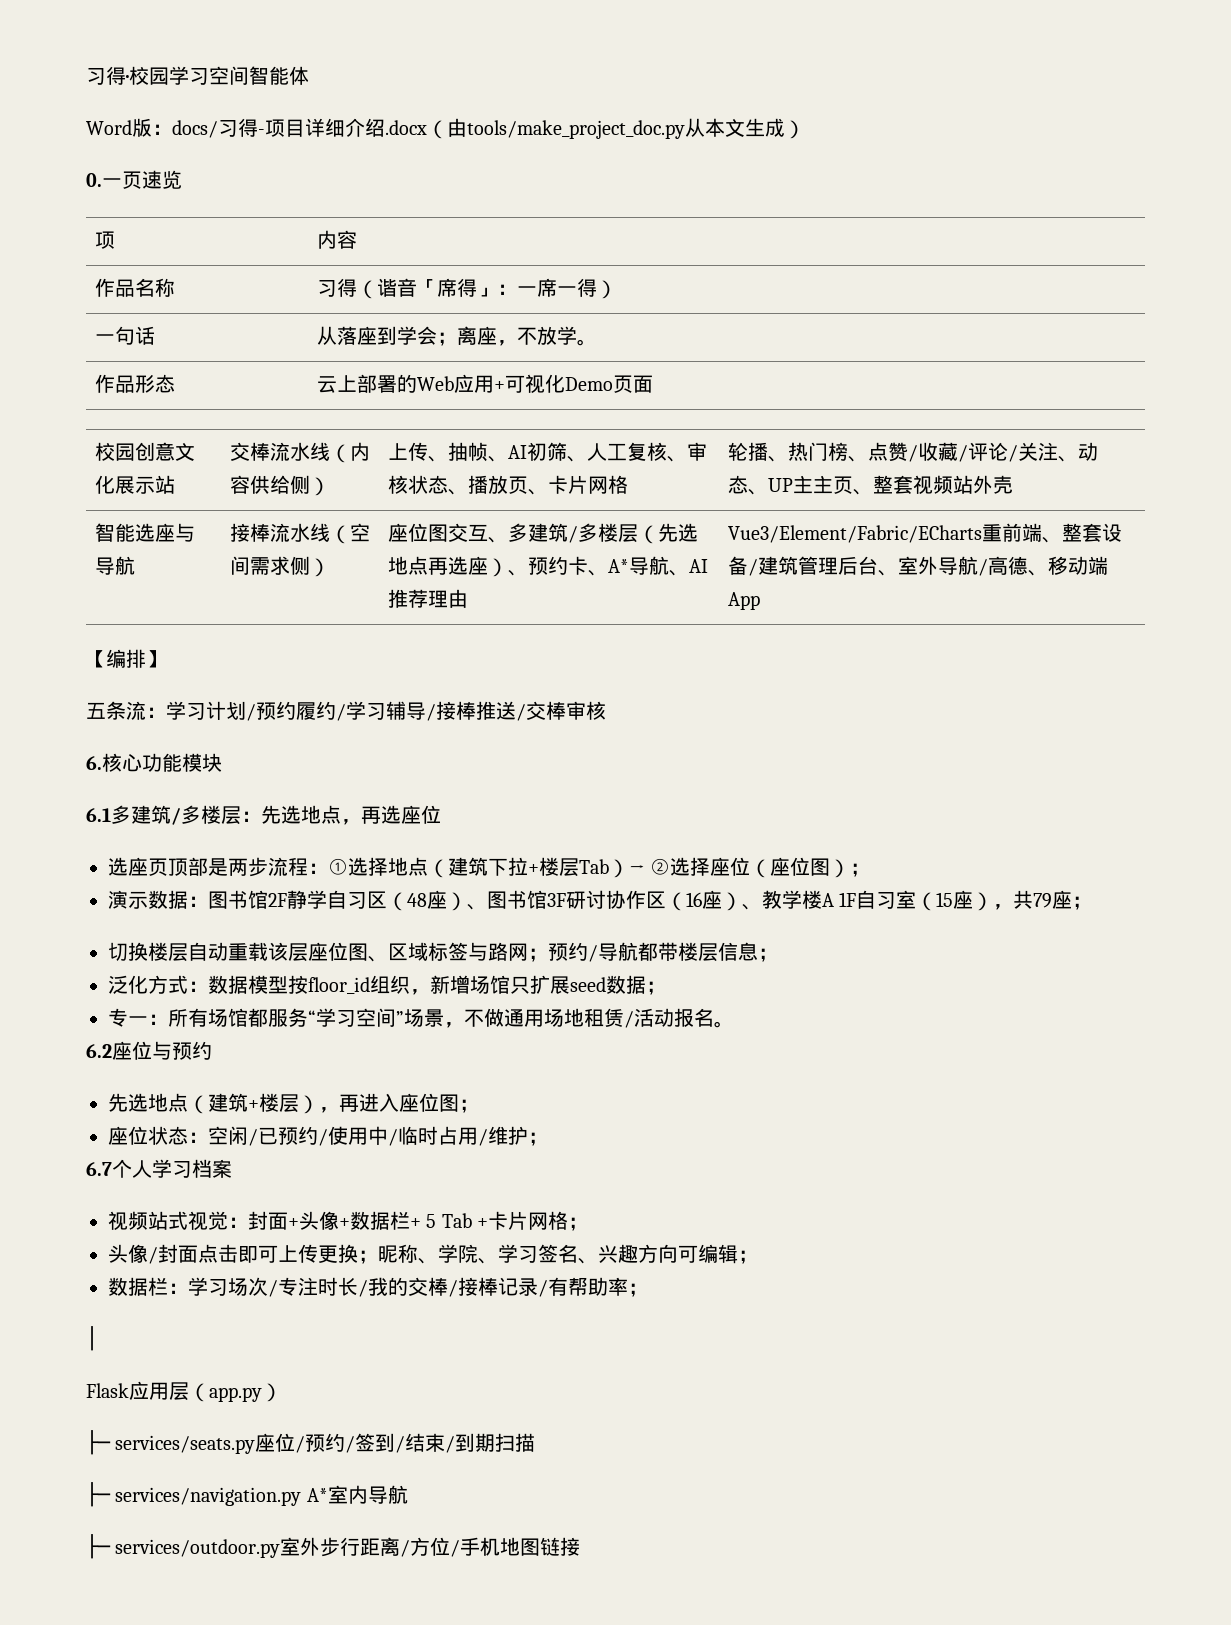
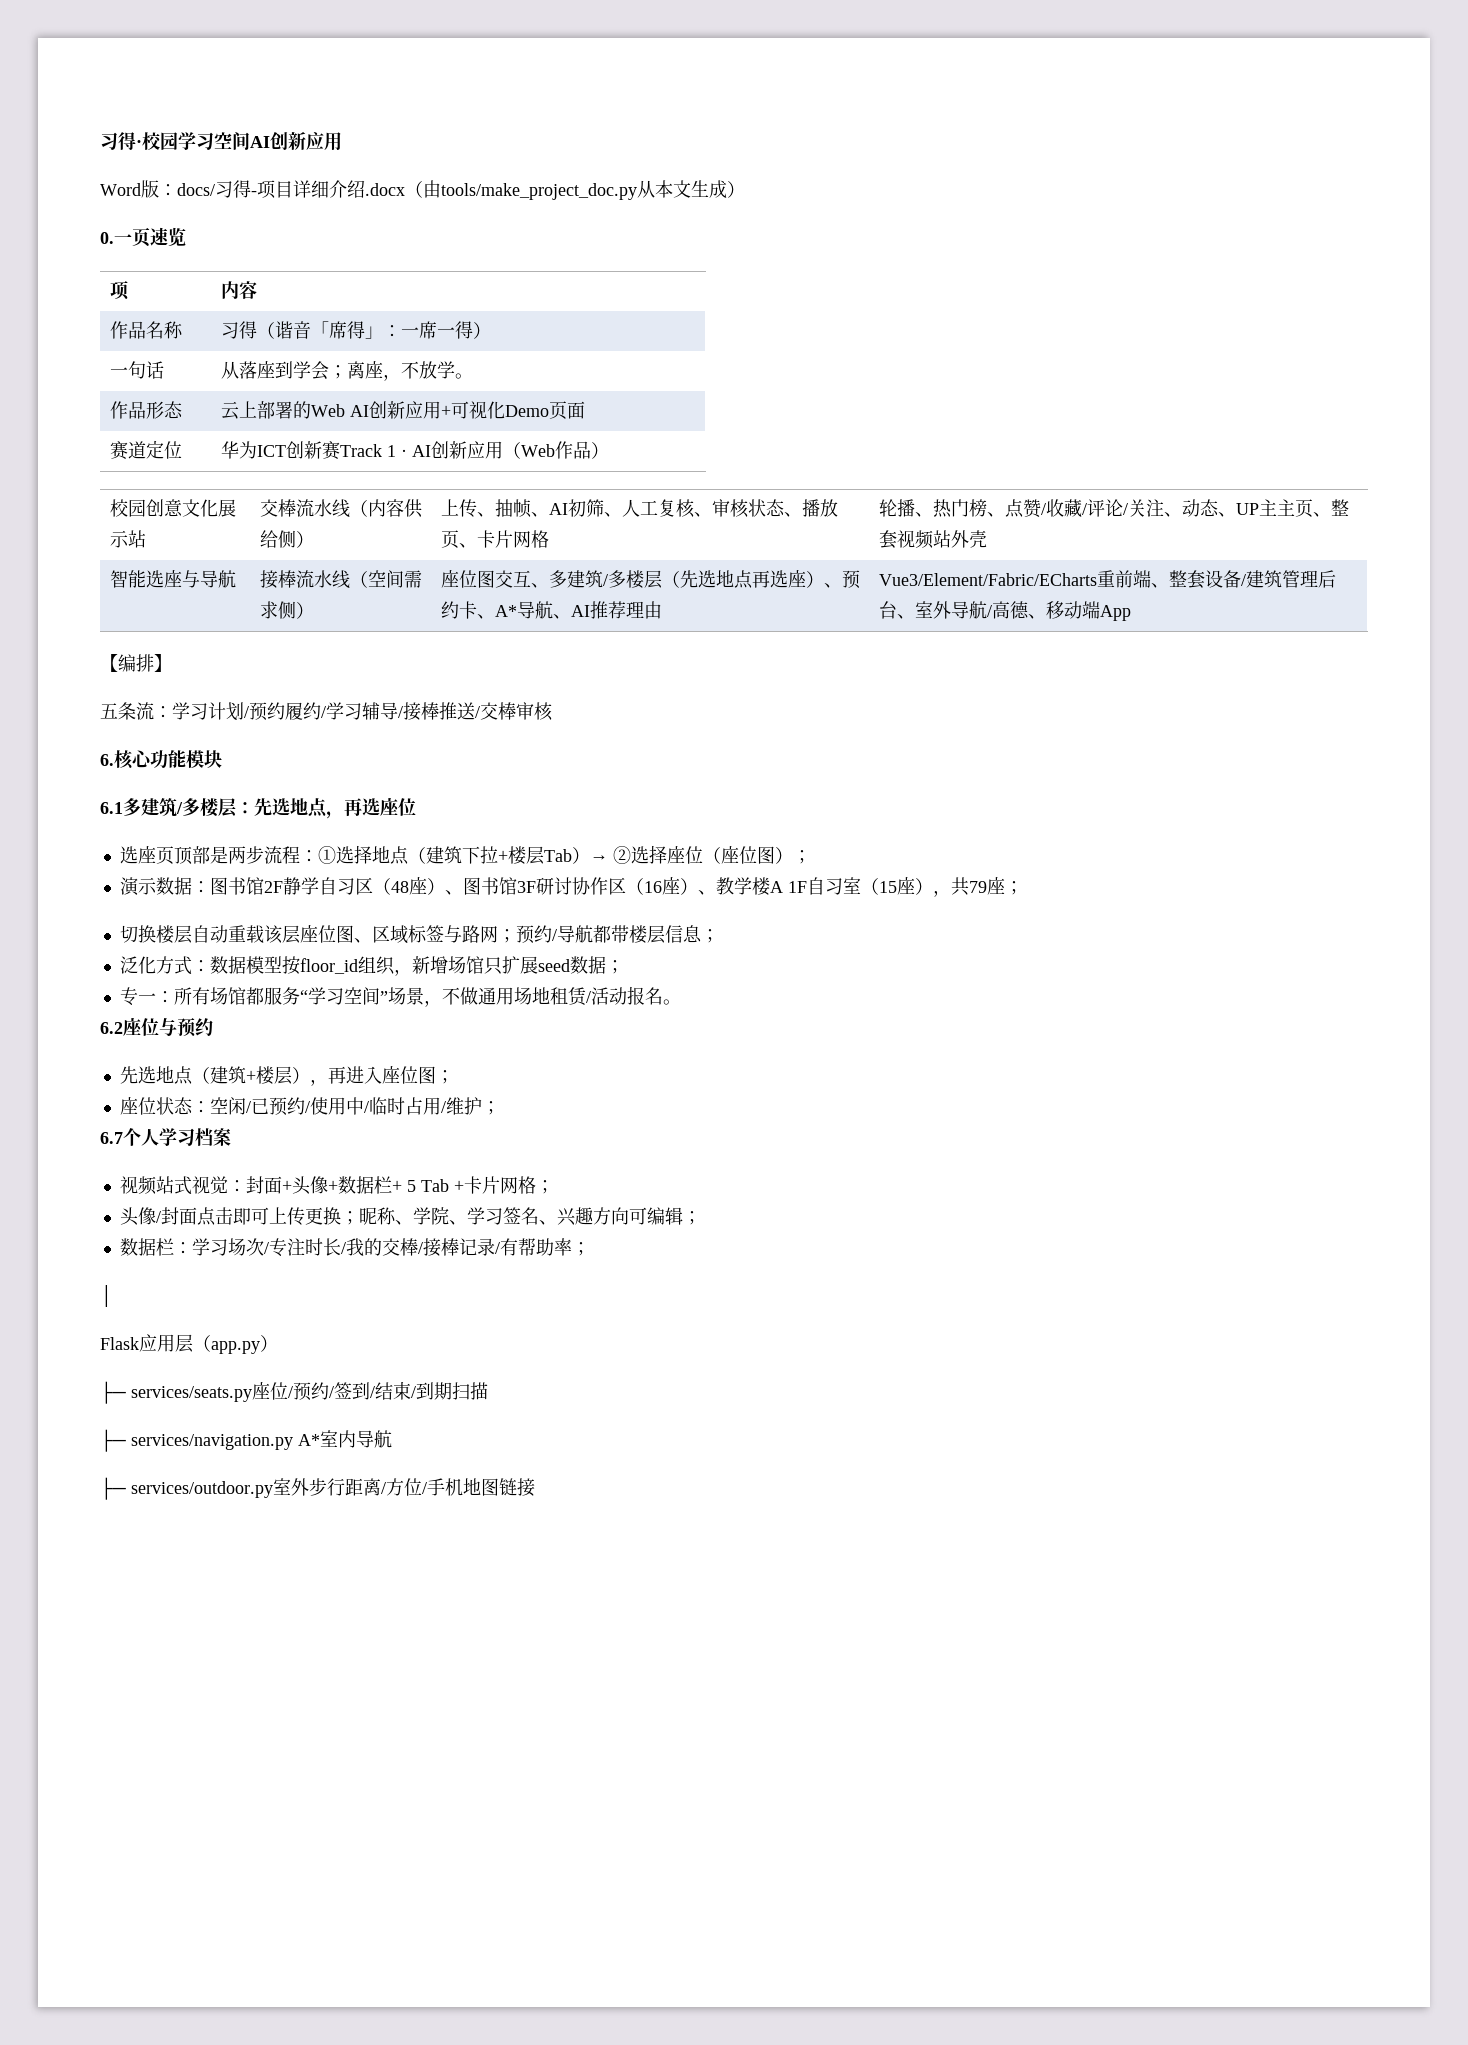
- 习得·校园学习空间智能体
+ 习得·校园学习空间AI创新应用
- 作品形态 | 云上部署的Web应用+可视化Demo页面
+ 作品形态 | 云上部署的Web AI创新应用+可视化Demo页面
+ 赛道定位 | 华为ICT创新赛Track 1 · AI创新应用（Web作品）

